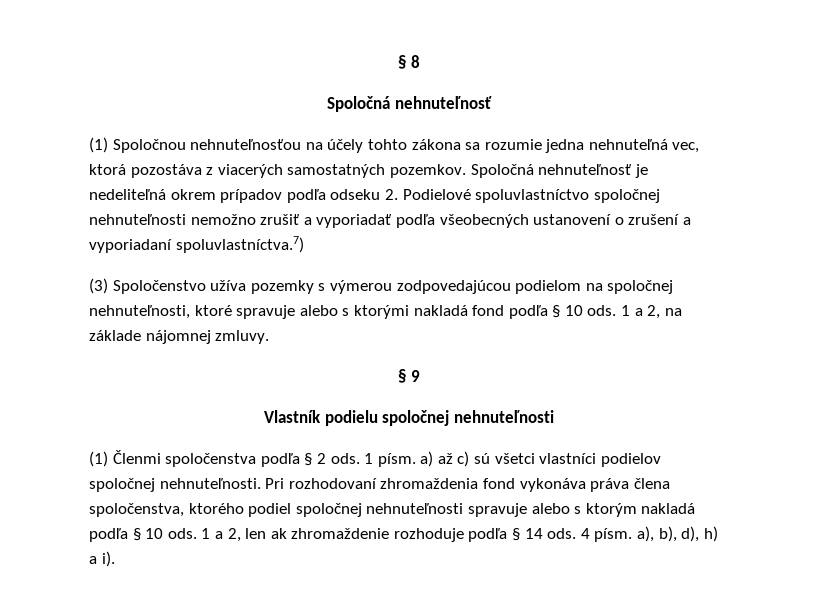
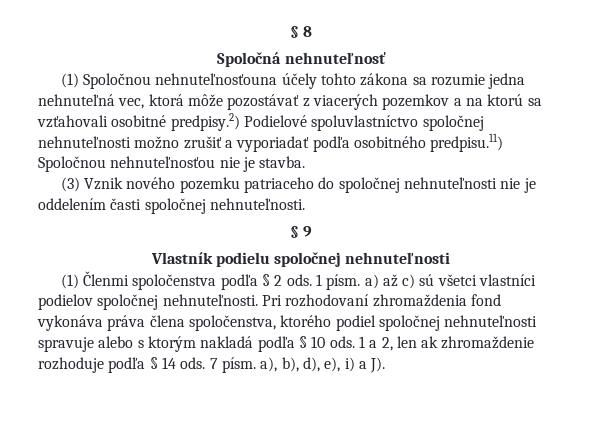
- (1) Spoločnou nehnuteľnosťou na účely tohto zákona sa rozumie jedna nehnuteľná vec, ktorá pozostáva z viacerých samostatných pozemkov. Spoločná nehnuteľnosť je nedeliteľná okrem prípadov podľa odseku 2. Podielové spoluvlastníctvo spoločnej nehnuteľnosti nemožno zrušiť a vyporiadať podľa všeobecných ustanovení o zrušení a vyporiadaní spoluvlastníctva.7)
- (3) Spoločenstvo užíva pozemky s výmerou zodpovedajúcou podielom na spoločnej nehnuteľnosti, ktoré spravuje alebo s ktorými nakladá fond podľa § 10 ods. 1 a 2, na základe nájomnej zmluvy.
+ (1) Spoločnou nehnuteľnosťouna účely tohto zákona sa rozumie jedna nehnuteľná vec, ktorá môže pozostávať z viacerých pozemkov a na ktorú sa vzťahovali osobitné predpisy.2) Podielové spoluvlastníctvo spoločnej nehnuteľnosti možno zrušiť a vyporiadať podľa osobitného predpisu.11) Spoločnou nehnuteľnosťou nie je stavba.
+ (3) Vznik nového pozemku patriaceho do spoločnej nehnuteľnosti nie je oddelením časti spoločnej nehnuteľnosti.
- 4 písm. a), b), d), h) a i).
+ 7 písm. a), b), d), e), i) a J).

